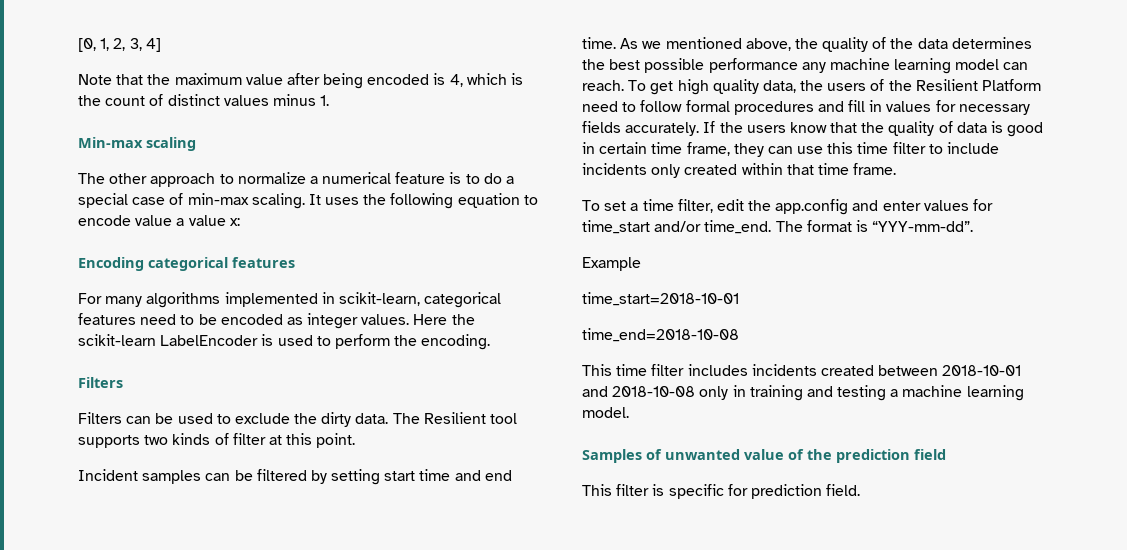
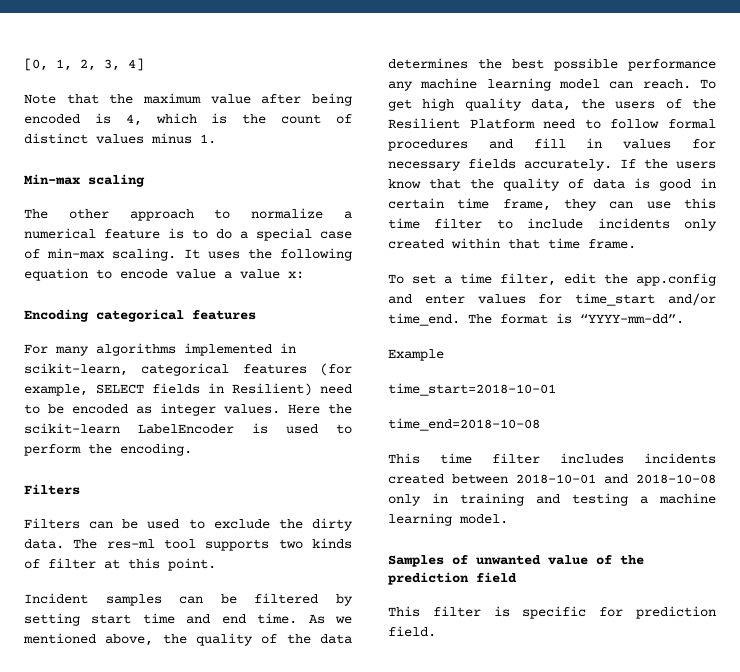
- For many algorithms implemented in scikit-learn, categorical features need to be encoded as integer values.
+ For many algorithms implemented in scikit-learn, categorical features (for example, SELECT fields in Resilient) need to be encoded as integer values.
- The Resilient tool supports two kinds of filter at this point.
+ The res-ml tool supports two kinds of filter at this point.
- The format is “YYY-mm-dd”.
+ The format is “YYYY-mm-dd”.

